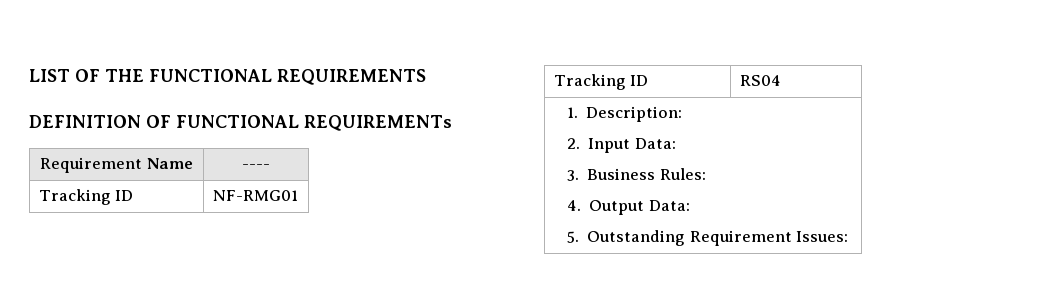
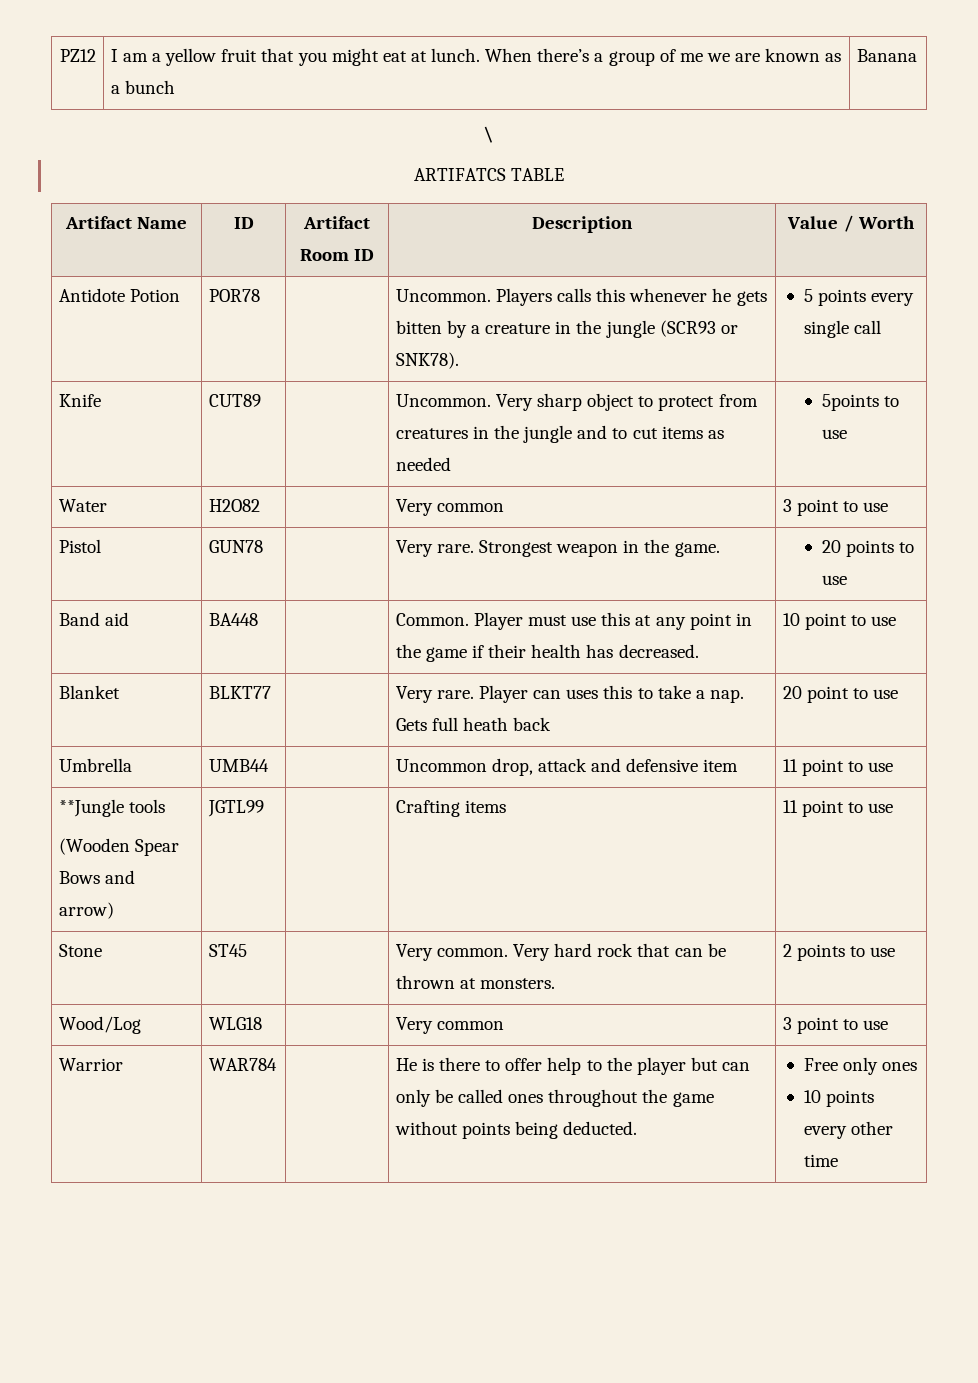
- LIST OF THE FUNCTIONAL REQUIREMENTS
- DEFINITION OF FUNCTIONAL REQUIREMENTs
- Requirement Name | ----
- Tracking ID | NF-RMG01
- Tracking ID | RS04
- 1. Description:
- 2. Input Data:
- 3. Business Rules:
- 4. Output Data:
- 5. Outstanding Requirement Issues:
+ PZ12 | I am a yellow fruit that you might eat at lunch. When there’s a group of me we are known as a bunch | Banana
+ \
+ ARTIFATCS TABLE
+ Artifact Name | ID | Artifact Room ID | Description | Value / Worth
+ Antidote Potion | POR78 | | Uncommon. Players calls this whenever he gets bitten by a creature in the jungle (SCR93 or SNK78). | 5 points every single call
+ Knife | CUT89 | | Uncommon. Very sharp object to protect from creatures in the jungle and to cut items as needed | 5points to use
+ Water | H2O82 | | Very common | 3 point to use
+ Pistol | GUN78 | | Very rare. Strongest weapon in the game. | 20 points to use
+ Band aid | BA448 | | Common. Player must use this at any point in the game if their health has decreased. | 10 point to use
+ Blanket | BLKT77 | | Very rare. Player can uses this to take a nap. Gets full heath back | 20 point to use
+ Umbrella | UMB44 | | Uncommon drop, attack and defensive item | 11 point to use
+ **Jungle tools
+ (Wooden Spear Bows and arrow) | JGTL99 | | Crafting items | 11 point to use
+ Stone | ST45 | | Very common. Very hard rock that can be thrown at monsters. | 2 points to use
+ Wood/Log | WLG18 | | Very common | 3 point to use
+ Warrior | WAR784 | | He is there to offer help to the player but can only be called ones throughout the game without points being deducted. | Free only ones
+ 10 points every other time

